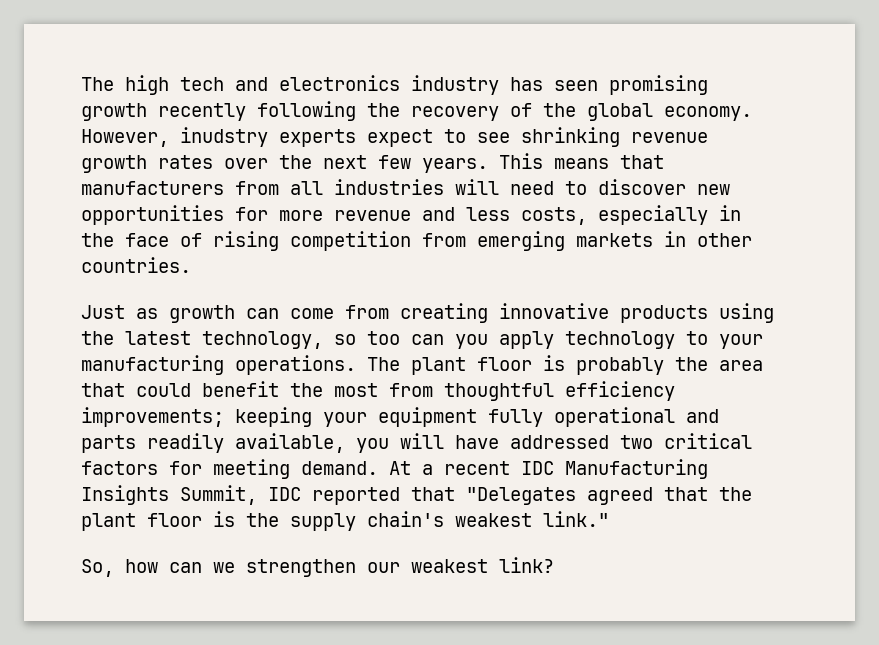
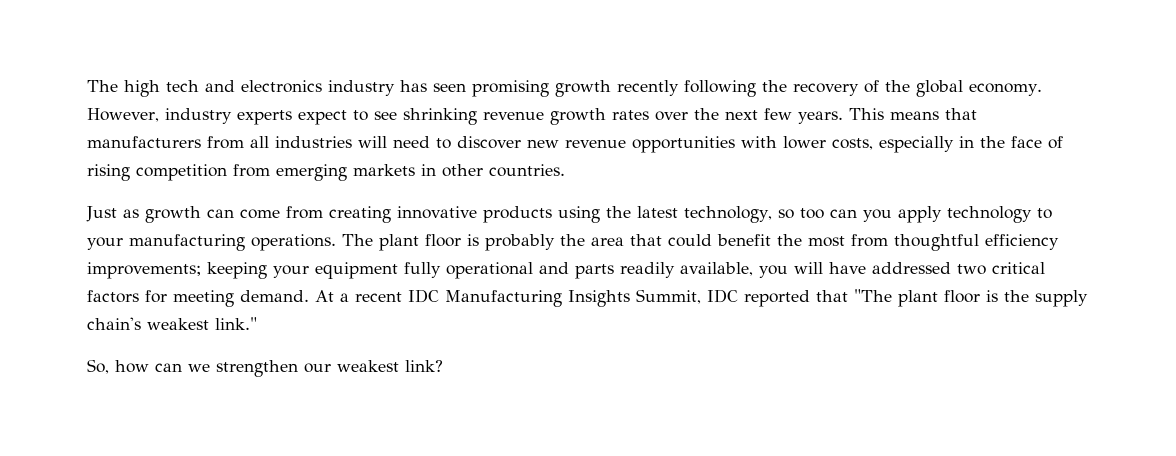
- However, inudstry experts expect to see shrinking revenue growth rates over the next few years.
+ However, industry experts expect to see shrinking revenue growth rates over the next few years.
- This means that manufacturers from all industries will need to discover new opportunities for more revenue and less costs, especially in the face of rising competition from emerging markets in other countries.
+ This means that manufacturers from all industries will need to discover new revenue opportunities with lower costs, especially in the face of rising competition from emerging markets in other countries.
- At a recent IDC Manufacturing Insights Summit, IDC reported that "Delegates agreed that the plant floor is the supply chain's weakest link."
+ At a recent IDC Manufacturing Insights Summit, IDC reported that "The plant floor is the supply chain's weakest link."

